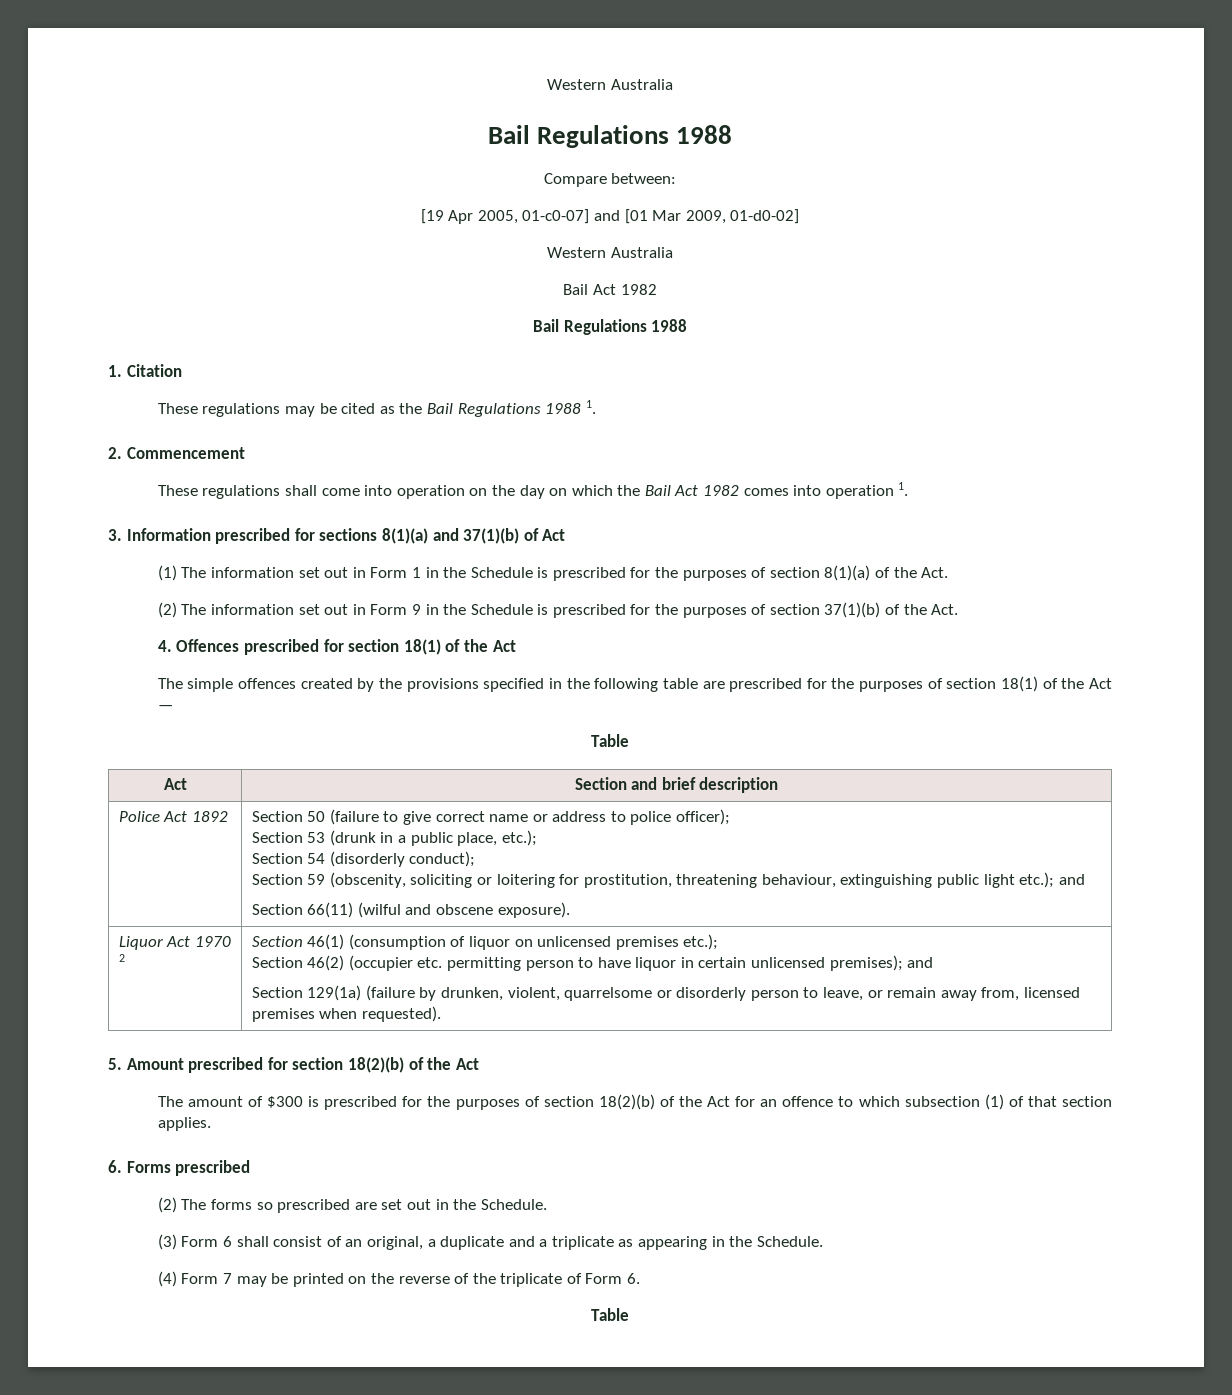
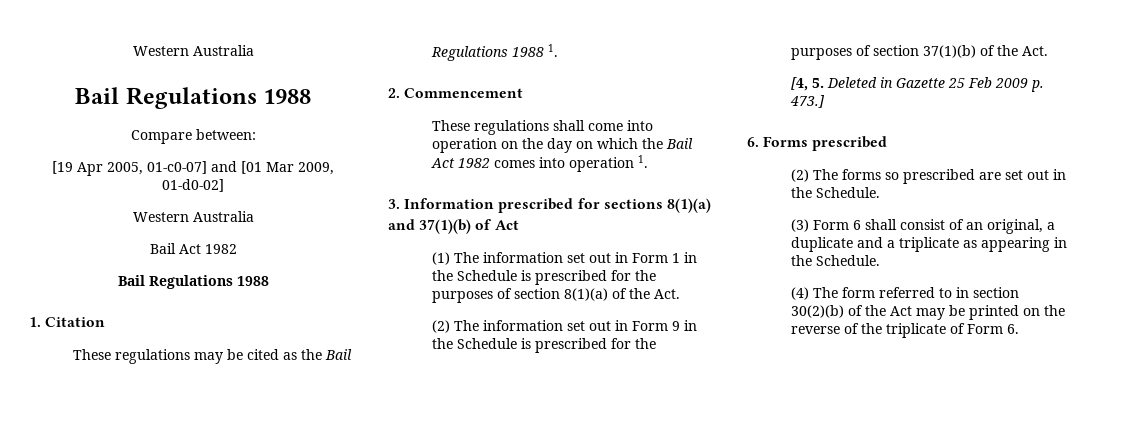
- 4. Offences prescribed for section 18(1) of the Act
- The simple offences created by the provisions specified in the following table are prescribed for the purposes of section 18(1) of the Act —
- Table
- Act | Section and brief description
- Police Act 1892 | Section 50 (failure to give correct name or address to police officer);
- Section 53 (drunk in a public place, etc.);
- Section 54 (disorderly conduct);
- Section 59 (obscenity, soliciting or loitering for prostitution, threatening behaviour, extinguishing public light etc.); and
- Section 66(11) (wilful and obscene exposure).
- Liquor Act 1970 2 | Section 46(1) (consumption of liquor on unlicensed premises etc.);
- Section 46(2) (occupier etc. permitting person to have liquor in certain unlicensed premises); and
- Section 129(1a) (failure by drunken, violent, quarrelsome or disorderly person to leave, or remain away from, licensed premises when requested).
- 5. Amount prescribed for section 18(2)(b) of the Act
- The amount of $300 is prescribed for the purposes of section 18(2)(b) of the Act for an offence to which subsection (1) of that section applies.
+ [4, 5. Deleted in Gazette 25 Feb 2009 p. 473.]
- (4) Form 7 may be printed on the reverse of the triplicate of Form 6.
- Table
+ (4) The form referred to in section 30(2)(b) of the Act may be printed on the reverse of the triplicate of Form 6.

